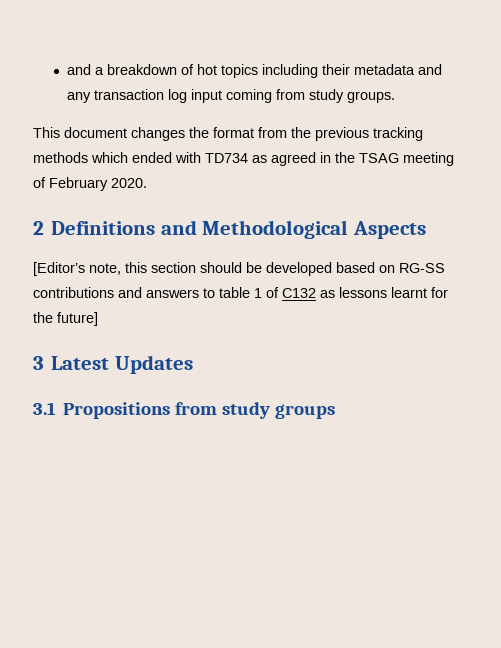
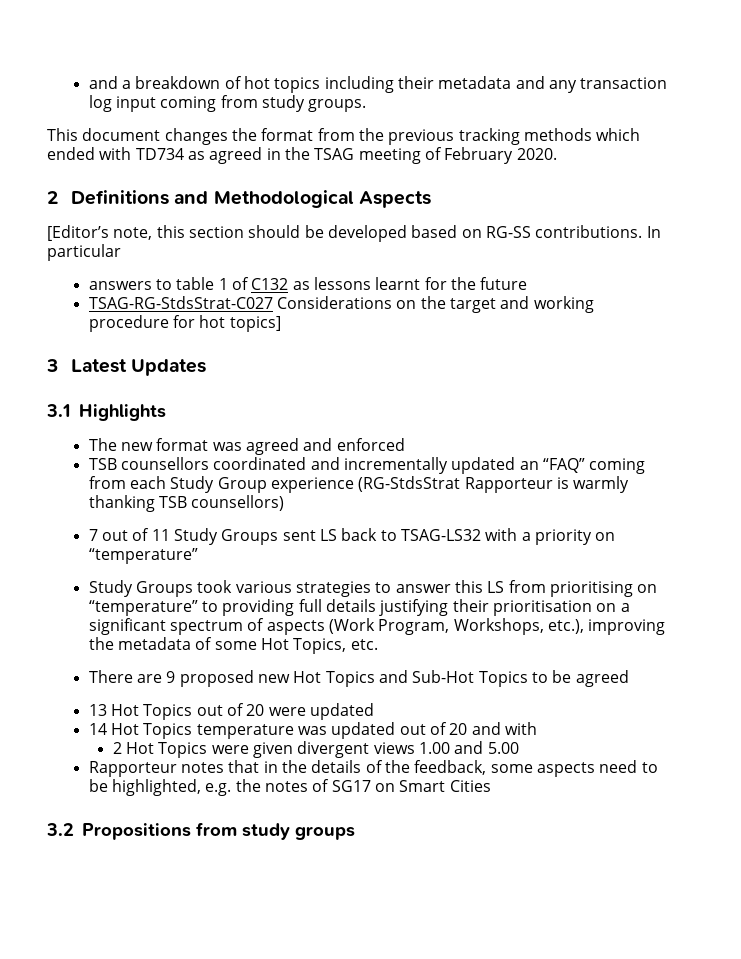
- [Editor’s note, this section should be developed based on RG-SS contributions and answers to table 1 of C132 as lessons learnt for the future]
+ [Editor’s note, this section should be developed based on RG-SS contributions. In particular
+ answers to table 1 of C132 as lessons learnt for the future
+ TSAG-RG-StdsStrat-C027 Considerations on the target and working procedure for hot topics]
  3 Latest Updates
- 3.1 Propositions from study groups
+ 3.1 Highlights
+ The new format was agreed and enforced
+ TSB counsellors coordinated and incrementally updated an “FAQ” coming from each Study Group experience (RG-StdsStrat Rapporteur is warmly thanking TSB counsellors)
+ 7 out of 11 Study Groups sent LS back to TSAG-LS32 with a priority on “temperature”
+ Study Groups took various strategies to answer this LS from prioritising on “temperature” to providing full details justifying their prioritisation on a significant spectrum of aspects (Work Program, Workshops, etc.), improving the metadata of some Hot Topics, etc.
+ There are 9 proposed new Hot Topics and Sub-Hot Topics to be agreed
+ 13 Hot Topics out of 20 were updated
+ 14 Hot Topics temperature was updated out of 20 and with
+ 2 Hot Topics were given divergent views 1.00 and 5.00
+ Rapporteur notes that in the details of the feedback, some aspects need to be highlighted, e.g. the notes of SG17 on Smart Cities
+ 3.2 Propositions from study groups

